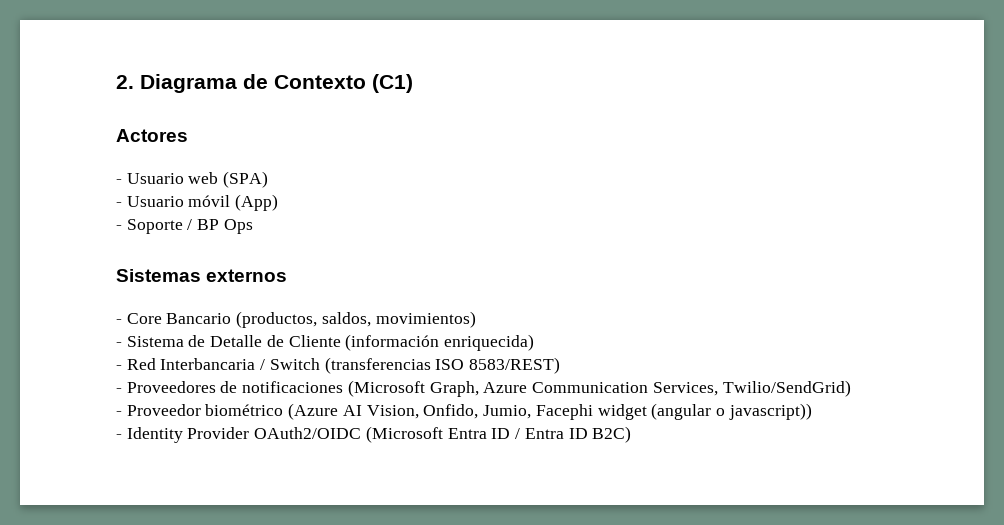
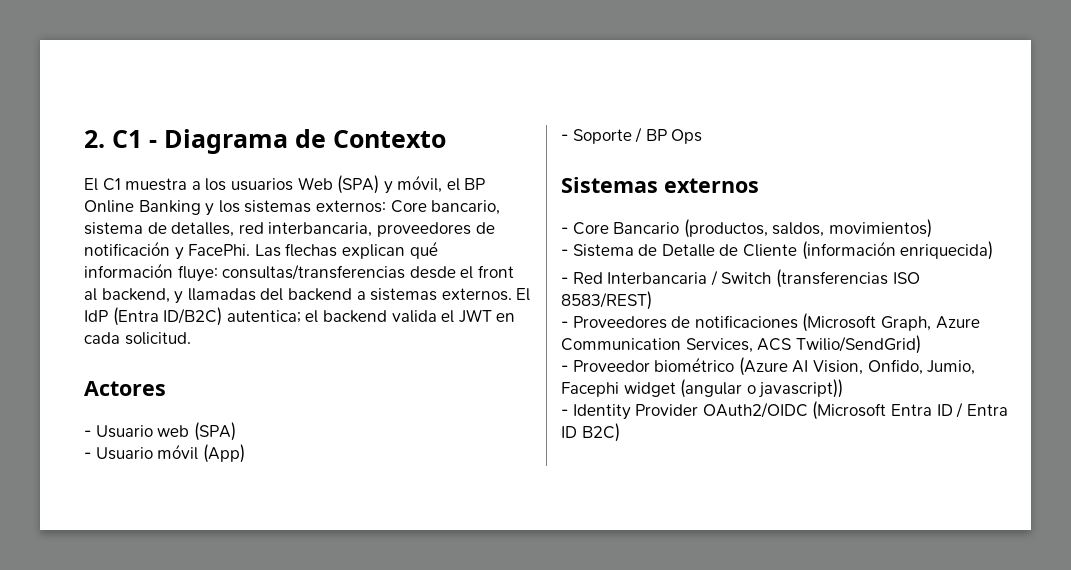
- 2. Diagrama de Contexto (C1)
+ 2. C1 - Diagrama de Contexto
+ El C1 muestra a los usuarios Web (SPA) y móvil, el BP Online Banking y los sistemas externos: Core bancario, sistema de detalles, red interbancaria, proveedores de notificación y FacePhi. Las flechas explican qué información fluye: consultas/transferencias desde el front al backend, y llamadas del backend a sistemas externos. El IdP (Entra ID/B2C) autentica; el backend valida el JWT en cada solicitud.
- - Proveedores de notificaciones (Microsoft Graph, Azure Communication Services, Twilio/SendGrid)
+ - Proveedores de notificaciones (Microsoft Graph, Azure Communication Services, ACS Twilio/SendGrid)

